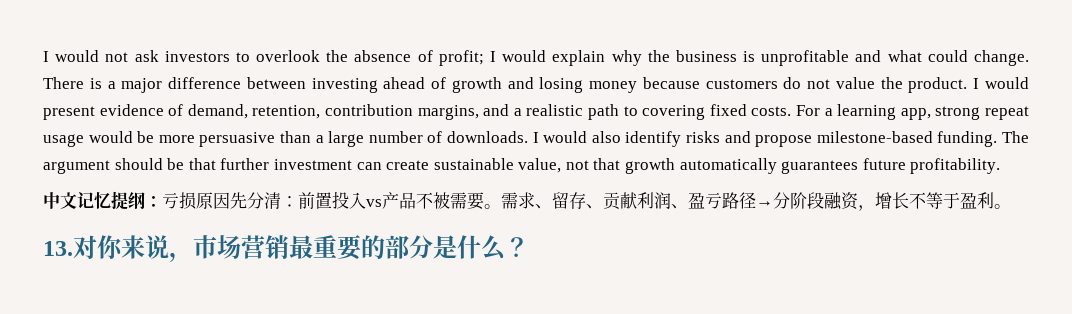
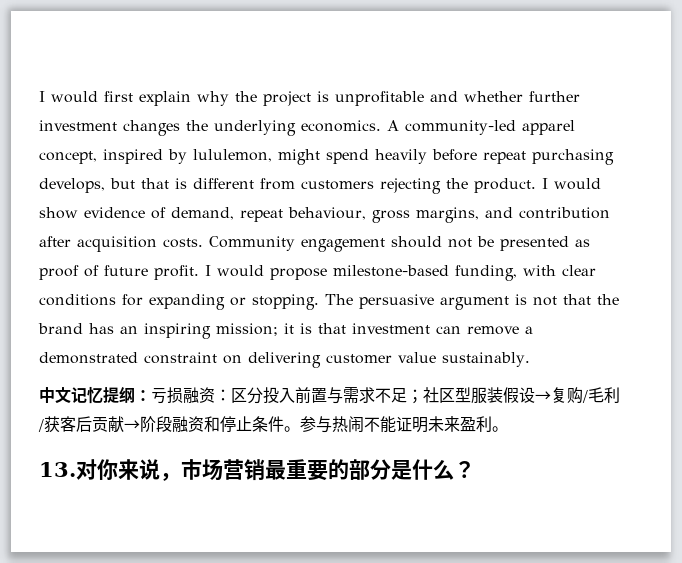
- I would not ask investors to overlook the absence of profit; I would explain why the business is unprofitable and what could change. There is a major difference between investing ahead of growth and losing money because customers do not value the product.
+ I would first explain why the project is unprofitable and whether further investment changes the underlying economics. A community-led apparel concept, inspired by lululemon, might spend heavily before repeat purchasing develops, but that is different from customers rejecting the product.
- I would present evidence of demand, retention, contribution margins, and a realistic path to covering fixed costs. For a learning app, strong repeat usage would be more persuasive than a large number of downloads. I would also identify risks and propose milestone-based funding. The argument should be that further investment can create sustainable value, not that growth automatically guarantees future profitability.
+ I would show evidence of demand, repeat behaviour, gross margins, and contribution after acquisition costs. Community engagement should not be presented as proof of future profit. I would propose milestone-based funding, with clear conditions for expanding or stopping. The persuasive argument is not that the brand has an inspiring mission; it is that investment can remove a demonstrated constraint on delivering customer value sustainably.
- 中文记忆提纲：亏损原因先分清：前置投入vs产品不被需要。需求、留存、贡献利润、盈亏路径→分阶段融资，增长不等于盈利。
+ 中文记忆提纲：亏损融资：区分投入前置与需求不足；社区型服装假设→复购/毛利/获客后贡献→阶段融资和停止条件。参与热闹不能证明未来盈利。

